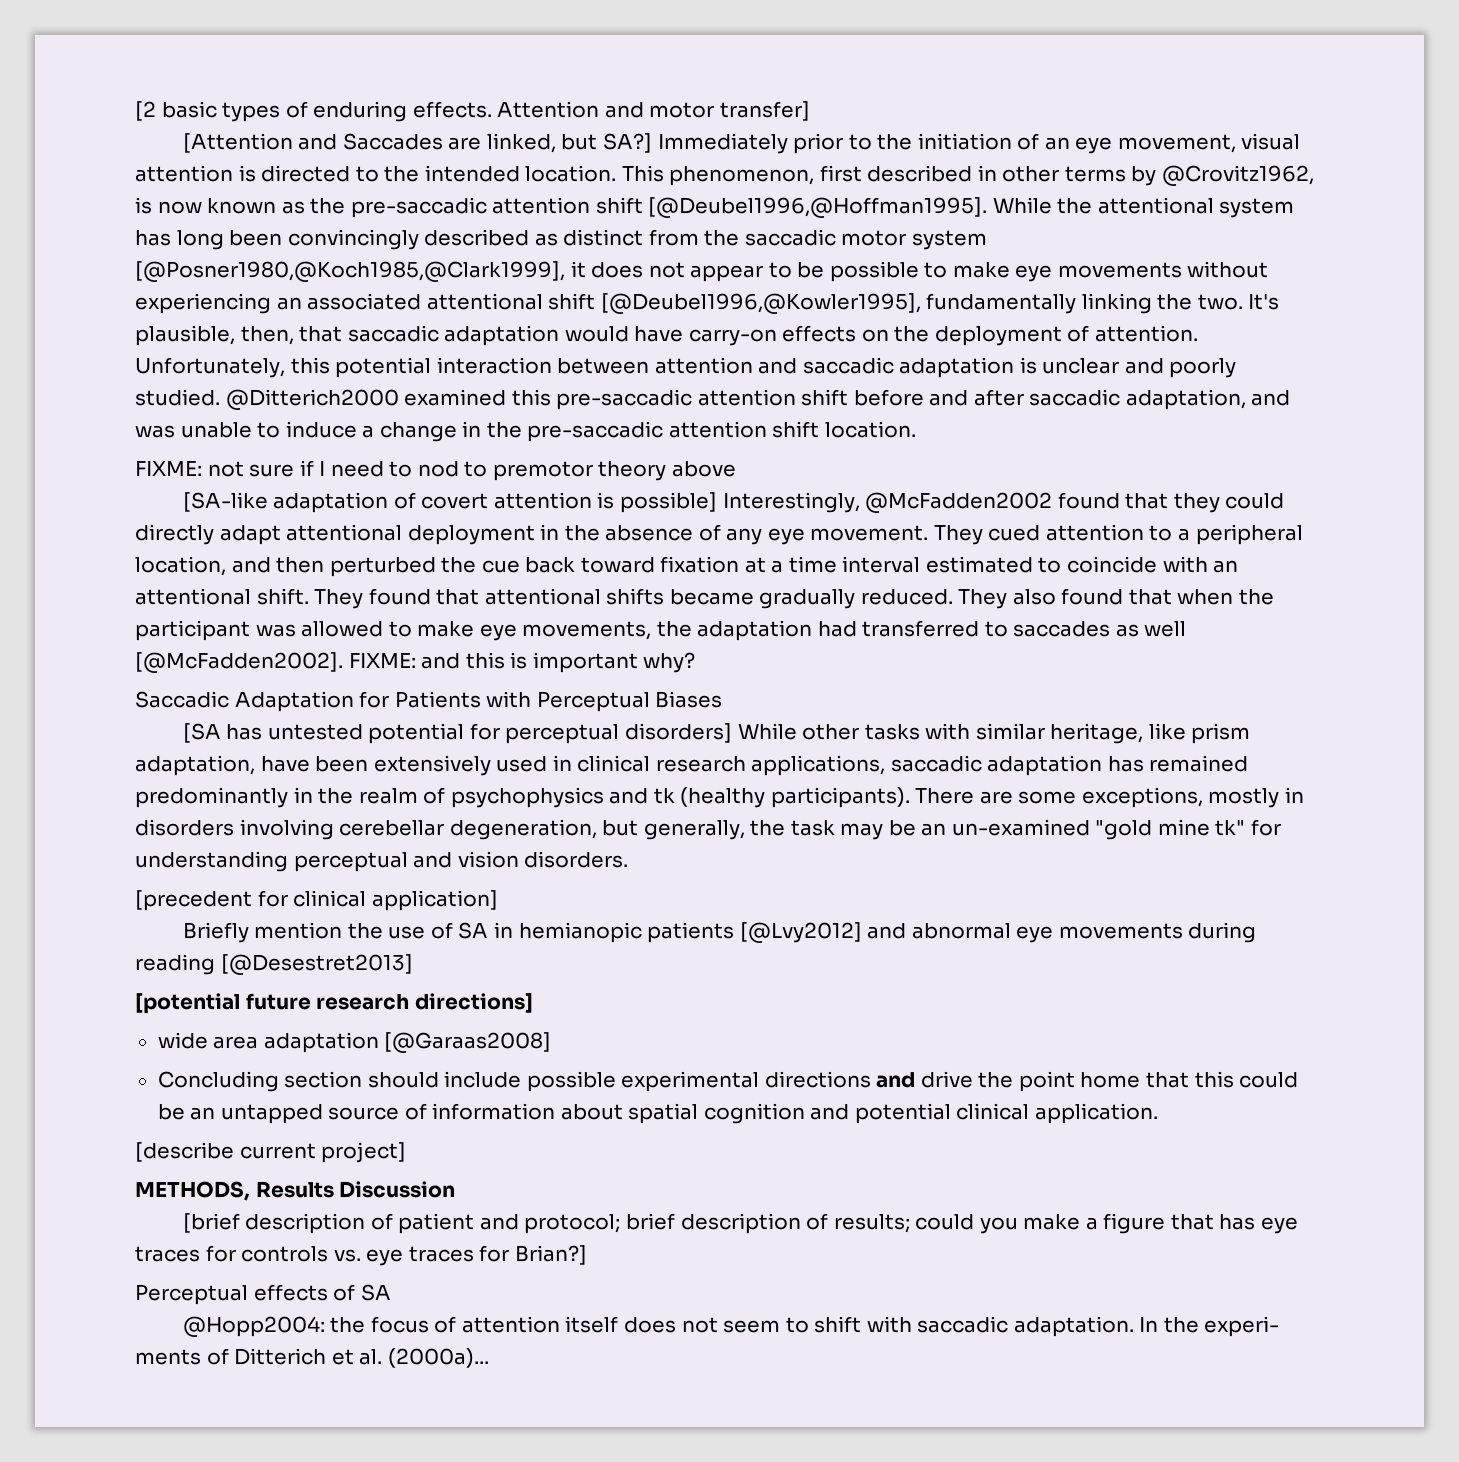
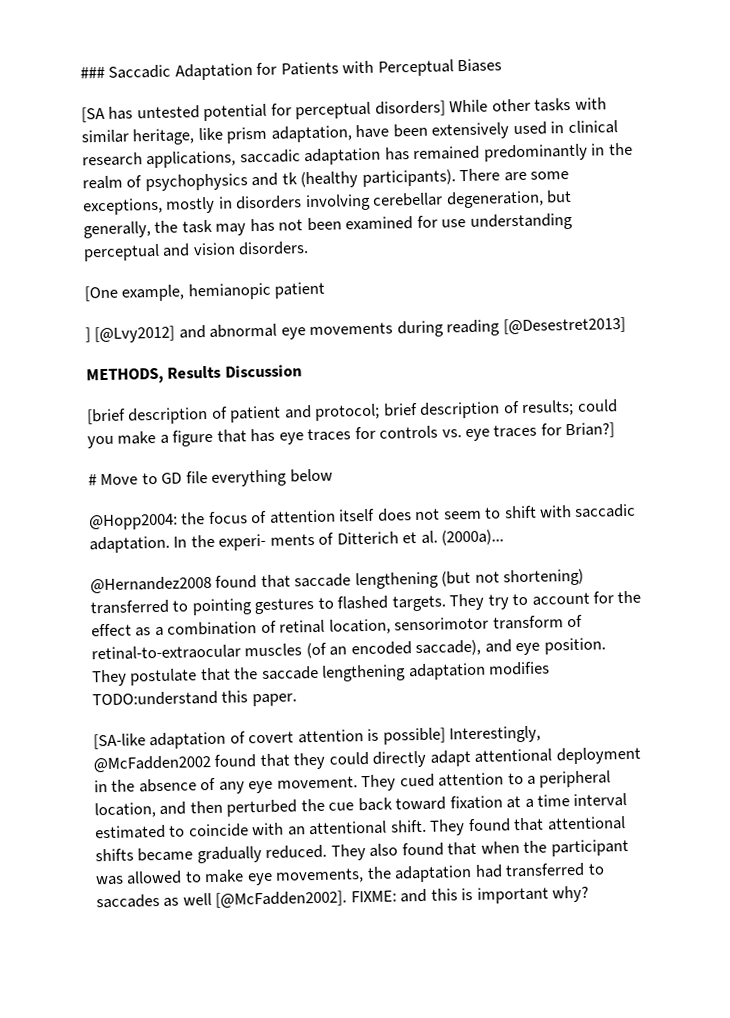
- [2 basic types of enduring effects. Attention and motor transfer]
- [Attention and Saccades are linked, but SA?] Immediately prior to the initiation of an eye movement, visual attention is directed to the intended location. This phenomenon, first described in other terms by @Crovitz1962, is now known as the pre-saccadic attention shift [@Deubel1996,@Hoffman1995]. While the attentional system has long been convincingly described as distinct from the saccadic motor system [@Posner1980,@Koch1985,@Clark1999], it does not appear to be possible to make eye movements without experiencing an associated attentional shift [@Deubel1996,@Kowler1995], fundamentally linking the two. It's plausible, then, that saccadic adaptation would have carry-on effects on the deployment of attention. Unfortunately, this potential interaction between attention and saccadic adaptation is unclear and poorly studied. @Ditterich2000 examined this pre-saccadic attention shift before and after saccadic adaptation, and was unable to induce a change in the pre-saccadic attention shift location.
- FIXME: not sure if I need to nod to premotor theory above
+ ### Saccadic Adaptation for Patients with Perceptual Biases
+ [SA has untested potential for perceptual disorders] While other tasks with similar heritage, like prism adaptation, have been extensively used in clinical research applications, saccadic adaptation has remained predominantly in the realm of psychophysics and tk (healthy participants). There are some exceptions, mostly in disorders involving cerebellar degeneration, but generally, the task may has not been examined for use understanding perceptual and vision disorders.
+ [One example, hemianopic patient
+ ] [@Lvy2012] and abnormal eye movements during reading [@Desestret2013]
+ METHODS, Results Discussion
+ [brief description of patient and protocol; brief description of results; could you make a figure that has eye traces for controls vs. eye traces for Brian?]
+ # Move to GD file everything below
+ @Hopp2004: the focus of attention itself does not seem to shift with saccadic adaptation. In the experi- ments of Ditterich et al. (2000a)...
+ @Hernandez2008 found that saccade lengthening (but not shortening) transferred to pointing gestures to flashed targets. They try to account for the effect as a combination of retinal location, sensorimotor transform of retinal-to-extraocular muscles (of an encoded saccade), and eye position. They postulate that the saccade lengthening adaptation modifies TODO:understand this paper.
- Saccadic Adaptation for Patients with Perceptual Biases
- [SA has untested potential for perceptual disorders] While other tasks with similar heritage, like prism adaptation, have been extensively used in clinical research applications, saccadic adaptation has remained predominantly in the realm of psychophysics and tk (healthy participants). There are some exceptions, mostly in disorders involving cerebellar degeneration, but generally, the task may be an un-examined "gold mine tk" for understanding perceptual and vision disorders.
- [precedent for clinical application]
- Briefly mention the use of SA in hemianopic patients [@Lvy2012] and abnormal eye movements during reading [@Desestret2013]
- [potential future research directions]
- wide area adaptation [@Garaas2008]
- Concluding section should include possible experimental directions and drive the point home that this could be an untapped source of information about spatial cognition and potential clinical application.
- [describe current project]
- METHODS, Results Discussion
- [brief description of patient and protocol; brief description of results; could you make a figure that has eye traces for controls vs. eye traces for Brian?]
- Perceptual effects of SA
- @Hopp2004: the focus of attention itself does not seem to shift with saccadic adaptation. In the experi- ments of Ditterich et al. (2000a)...

